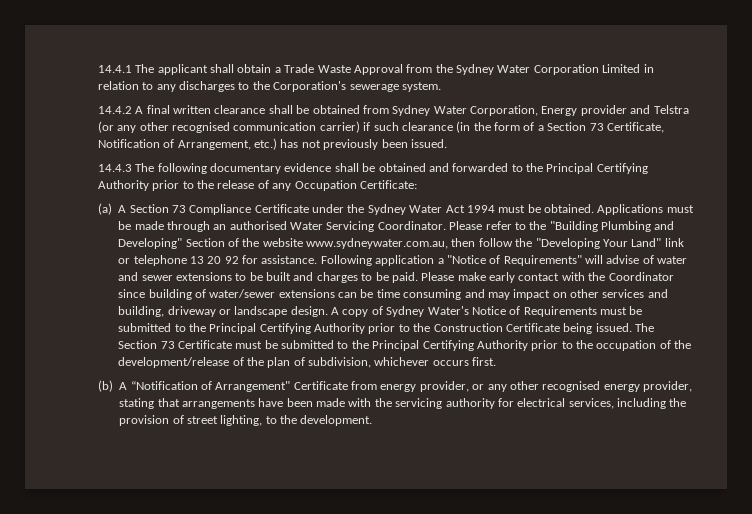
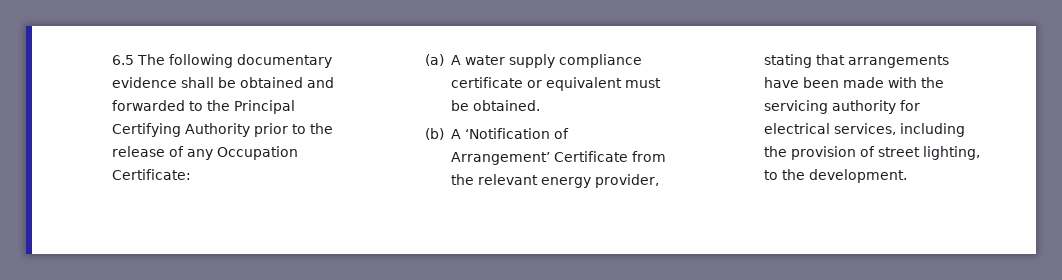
- 14.4.1 The applicant shall obtain a Trade Waste Approval from the Sydney Water Corporation Limited in relation to any discharges to the Corporation's sewerage system.
- 14.4.2 A final written clearance shall be obtained from Sydney Water Corporation, Energy provider and Telstra (or any other recognised communication carrier) if such clearance (in the form of a Section 73 Certificate, Notification of Arrangement, etc.) has not previously been issued.
- 14.4.3 The following documentary evidence shall be obtained and forwarded to the Principal Certifying Authority prior to the release of any Occupation Certificate:
+ 6.5 The following documentary evidence shall be obtained and forwarded to the Principal Certifying Authority prior to the release of any Occupation Certificate:
- (a) A Section 73 Compliance Certificate under the Sydney Water Act 1994 must be obtained. Applications must be made through an authorised Water Servicing Coordinator. Please refer to the "Building Plumbing and Developing" Section of the website www.sydneywater.com.au, then follow the "Developing Your Land" link or telephone 13 20 92 for assistance. Following application a "Notice of Requirements" will advise of water and sewer extensions to be built and charges to be paid. Please make early contact with the Coordinator since building of water/sewer extensions can be time consuming and may impact on other services and building, driveway or landscape design. A copy of Sydney Water's Notice of Requirements must be submitted to the Principal Certifying Authority prior to the Construction Certificate being issued. The Section 73 Certificate must be submitted to the Principal Certifying Authority prior to the occupation of the development/release of the plan of subdivision, whichever occurs first.
- (b) A “Notification of Arrangement" Certificate from energy provider, or any other recognised energy provider, stating that arrangements have been made with the servicing authority for electrical services, including the provision of street lighting, to the development.
+ (a) A water supply compliance certificate or equivalent must be obtained.
+ (b) A ‘Notification of Arrangement’ Certificate from the relevant energy provider, stating that arrangements have been made with the servicing authority for electrical services, including the provision of street lighting, to the development.

